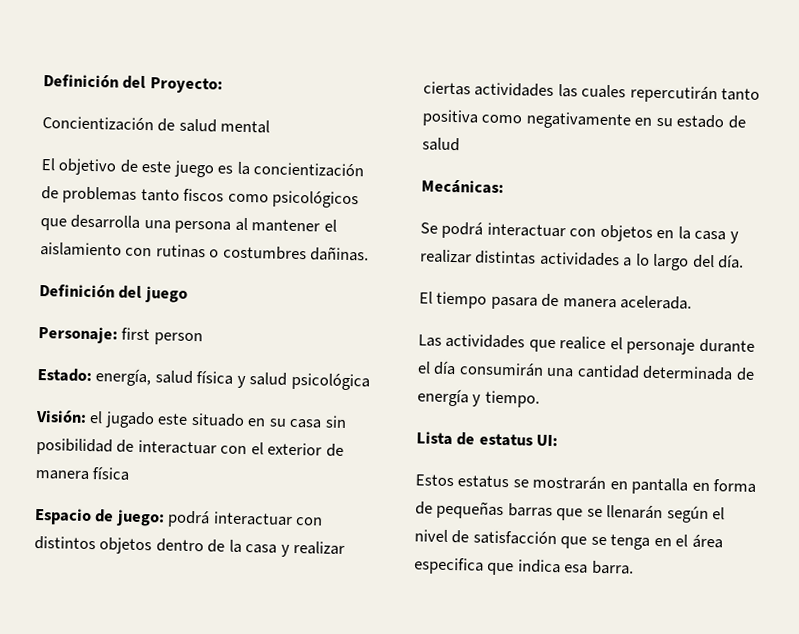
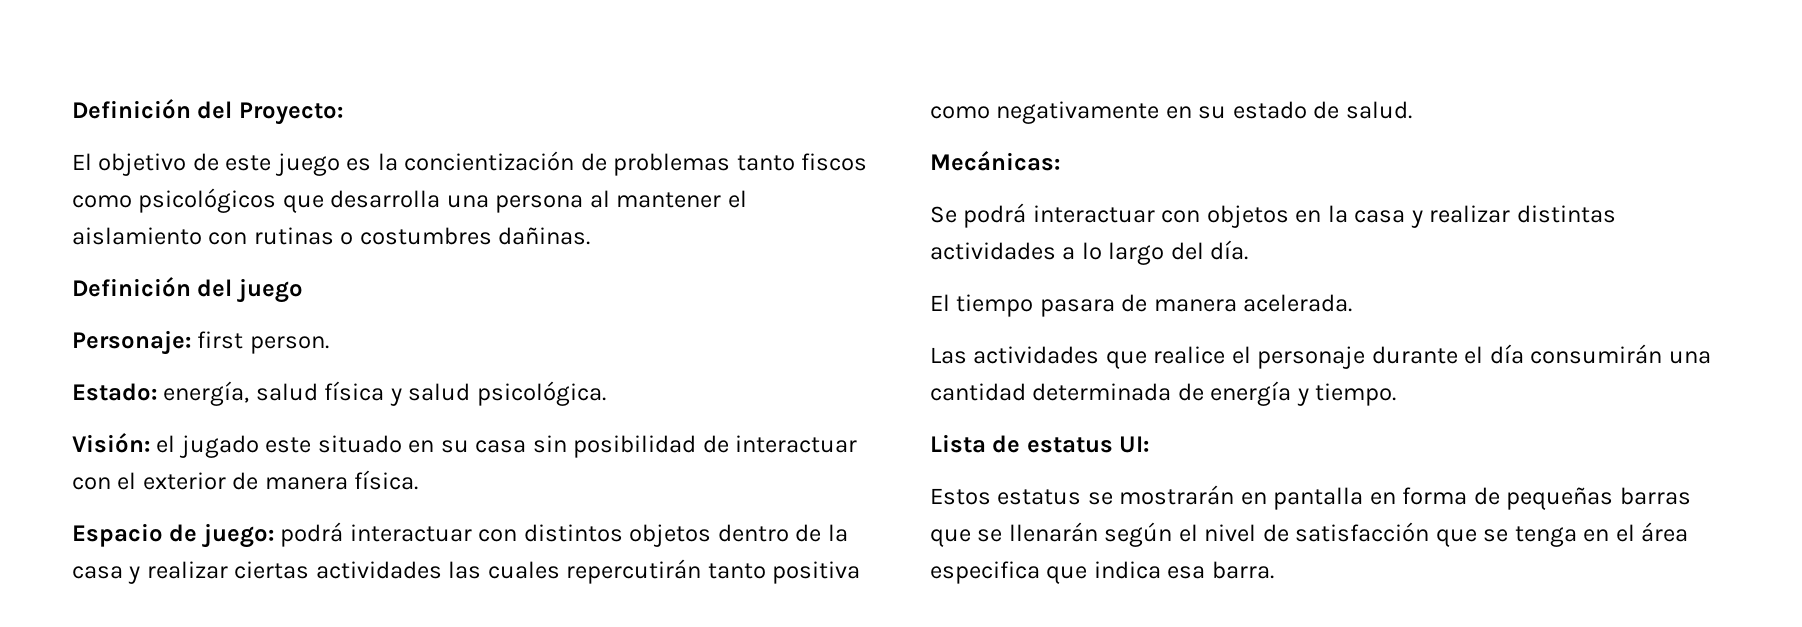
- Concientización de salud mental
- Personaje: first person
+ Personaje: first person.
- Estado: energía, salud física y salud psicológica
+ Estado: energía, salud física y salud psicológica.
- Visión: el jugado este situado en su casa sin posibilidad de interactuar con el exterior de manera física
+ Visión: el jugado este situado en su casa sin posibilidad de interactuar con el exterior de manera física.
- Espacio de juego: podrá interactuar con distintos objetos dentro de la casa y realizar ciertas actividades las cuales repercutirán tanto positiva como negativamente en su estado de salud
+ Espacio de juego: podrá interactuar con distintos objetos dentro de la casa y realizar ciertas actividades las cuales repercutirán tanto positiva como negativamente en su estado de salud.

